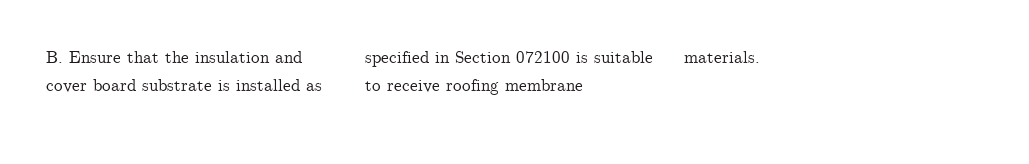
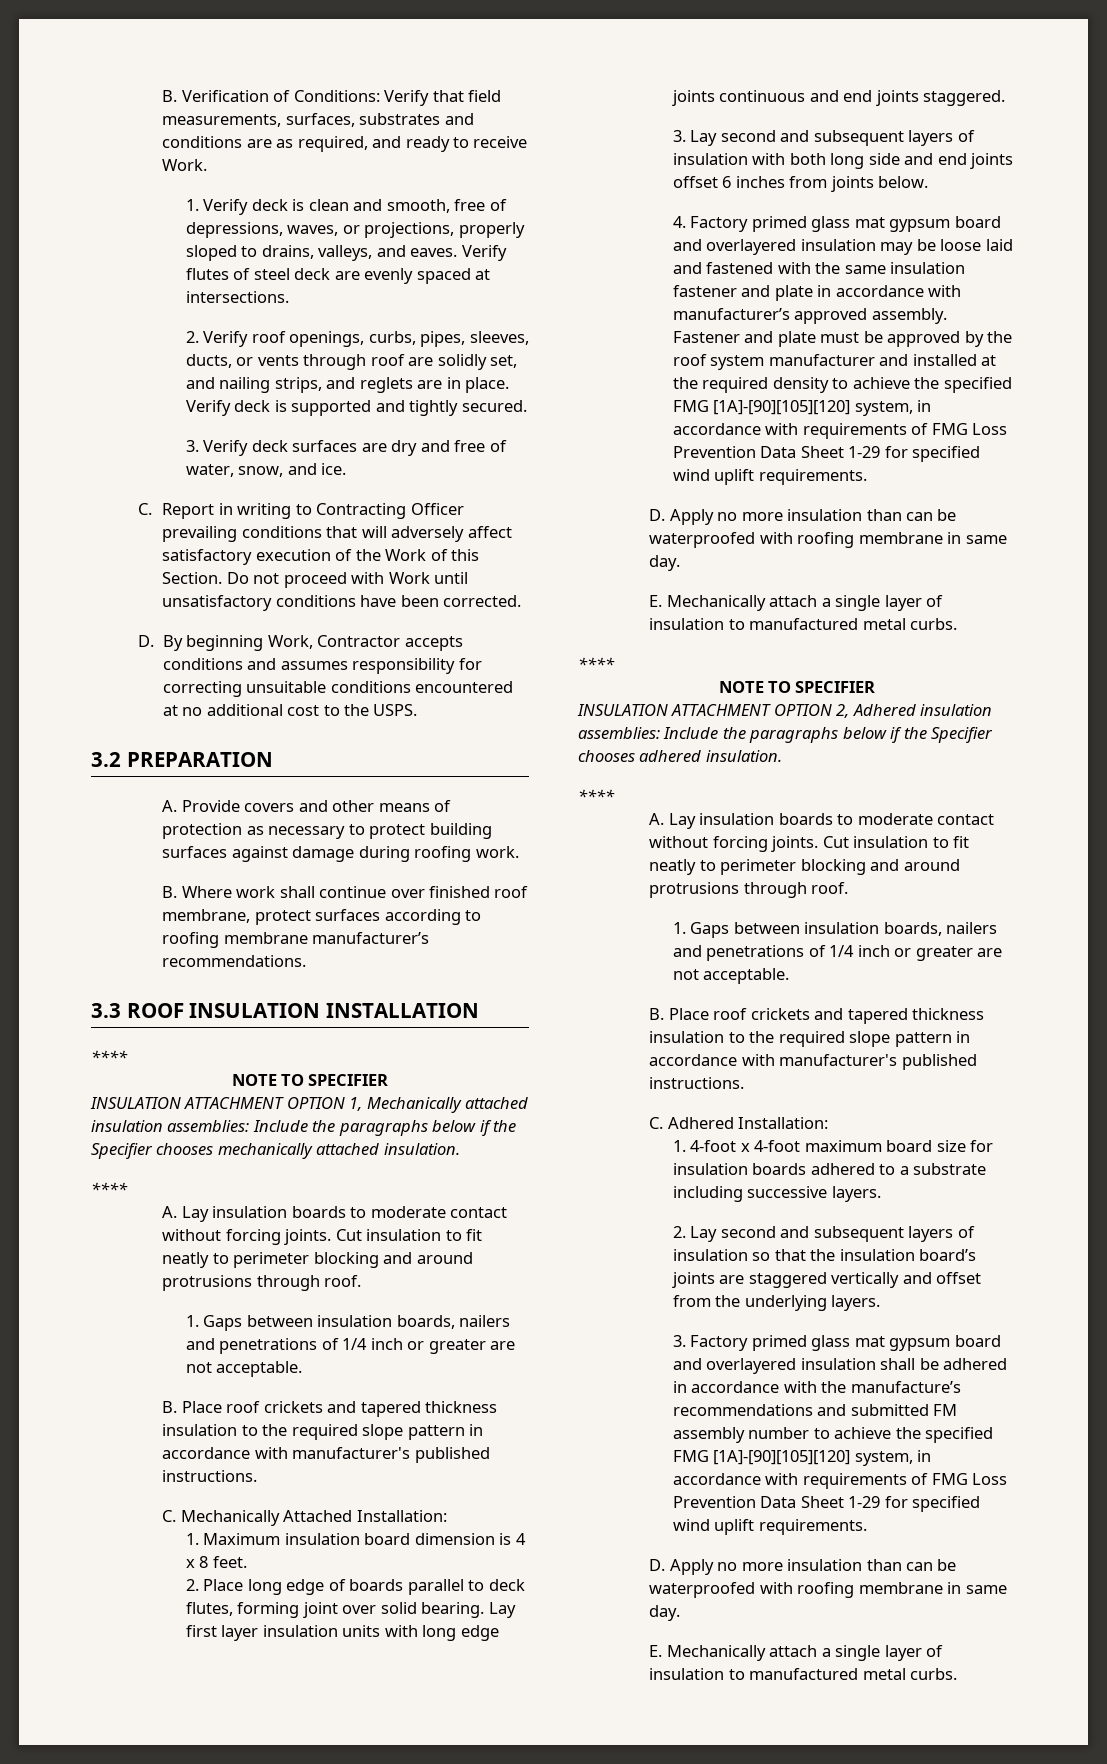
- B. Ensure that the insulation and cover board substrate is installed as specified in Section 072100 is suitable to receive roofing membrane materials.
+ B. Verification of Conditions: Verify that field measurements, surfaces, substrates and conditions are as required, and ready to receive Work.
+ 1. Verify deck is clean and smooth, free of depressions, waves, or projections, properly sloped to drains, valleys, and eaves. Verify flutes of steel deck are evenly spaced at intersections.
+ 2. Verify roof openings, curbs, pipes, sleeves, ducts, or vents through roof are solidly set, and nailing strips, and reglets are in place. Verify deck is supported and tightly secured.
+ 3. Verify deck surfaces are dry and free of water, snow, and ice.
+ C. Report in writing to Contracting Officer prevailing conditions that will adversely affect satisfactory execution of the Work of this Section. Do not proceed with Work until unsatisfactory conditions have been corrected.
+ D. By beginning Work, Contractor accepts conditions and assumes responsibility for correcting unsuitable conditions encountered at no additional cost to the USPS.
+ 3.2 PREPARATION
+ A. Provide covers and other means of protection as necessary to protect building surfaces against damage during roofing work.
+ B. Where work shall continue over finished roof membrane, protect surfaces according to roofing membrane manufacturer’s recommendations.
+ 3.3 ROOF INSULATION INSTALLATION
+ ****
+ NOTE TO SPECIFIER
+ INSULATION ATTACHMENT OPTION 1, Mechanically attached insulation assemblies: Include the paragraphs below if the Specifier chooses mechanically attached insulation.
+ ****
+ A. Lay insulation boards to moderate contact without forcing joints. Cut insulation to fit neatly to perimeter blocking and around protrusions through roof.
+ 1. Gaps between insulation boards, nailers and penetrations of 1/4 inch or greater are not acceptable.
+ B. Place roof crickets and tapered thickness insulation to the required slope pattern in accordance with manufacturer's published instructions.
+ C. Mechanically Attached Installation:
+ 1. Maximum insulation board dimension is 4 x 8 feet.
+ 2. Place long edge of boards parallel to deck flutes, forming joint over solid bearing. Lay first layer insulation units with long edge joints continuous and end joints staggered.
+ 3. Lay second and subsequent layers of insulation with both long side and end joints offset 6 inches from joints below.
+ 4. Factory primed glass mat gypsum board and overlayered insulation may be loose laid and fastened with the same insulation fastener and plate in accordance with manufacturer’s approved assembly. Fastener and plate must be approved by the roof system manufacturer and installed at the required density to achieve the specified FMG [1A]-[90][105][120] system, in accordance with requirements of FMG Loss Prevention Data Sheet 1-29 for specified wind uplift requirements.
+ D. Apply no more insulation than can be waterproofed with roofing membrane in same day.
+ E. Mechanically attach a single layer of insulation to manufactured metal curbs.
+ ****
+ NOTE TO SPECIFIER
+ INSULATION ATTACHMENT OPTION 2, Adhered insulation assemblies: Include the paragraphs below if the Specifier chooses adhered insulation.
+ ****
+ A. Lay insulation boards to moderate contact without forcing joints. Cut insulation to fit neatly to perimeter blocking and around protrusions through roof.
+ 1. Gaps between insulation boards, nailers and penetrations of 1/4 inch or greater are not acceptable.
+ B. Place roof crickets and tapered thickness insulation to the required slope pattern in accordance with manufacturer's published instructions.
+ C. Adhered Installation:
+ 1. 4-foot x 4-foot maximum board size for insulation boards adhered to a substrate including successive layers.
+ 2. Lay second and subsequent layers of insulation so that the insulation board’s joints are staggered vertically and offset from the underlying layers.
+ 3. Factory primed glass mat gypsum board and overlayered insulation shall be adhered in accordance with the manufacture’s recommendations and submitted FM assembly number to achieve the specified FMG [1A]-[90][105][120] system, in accordance with requirements of FMG Loss Prevention Data Sheet 1-29 for specified wind uplift requirements.
+ D. Apply no more insulation than can be waterproofed with roofing membrane in same day.
+ E. Mechanically attach a single layer of insulation to manufactured metal curbs.

